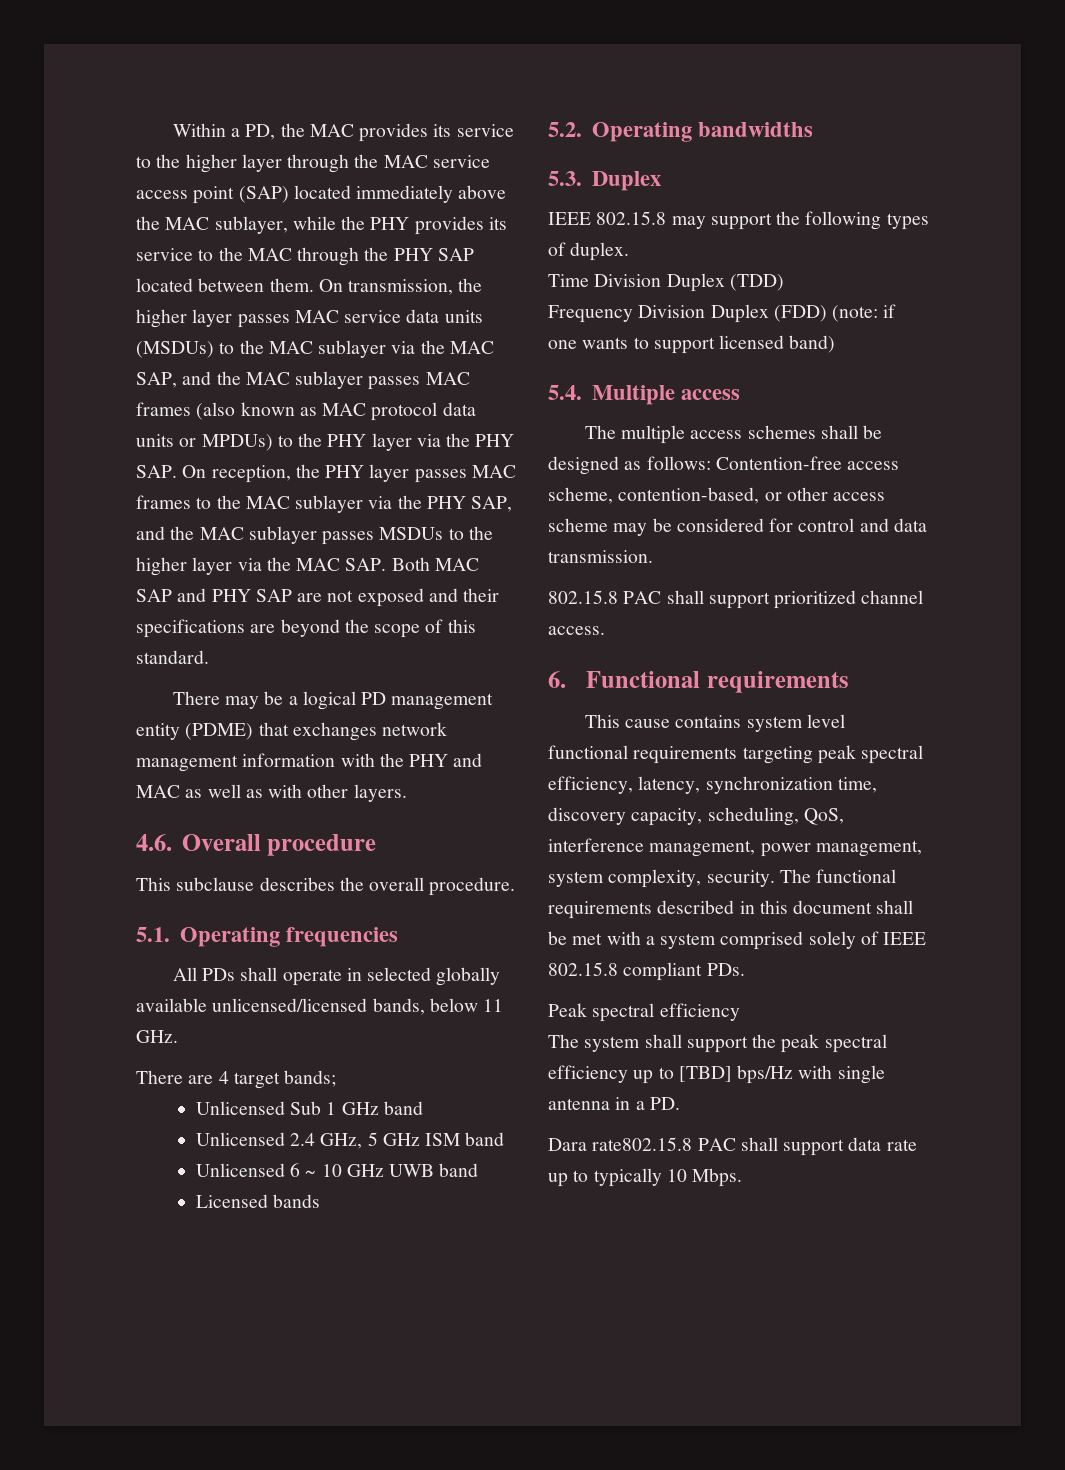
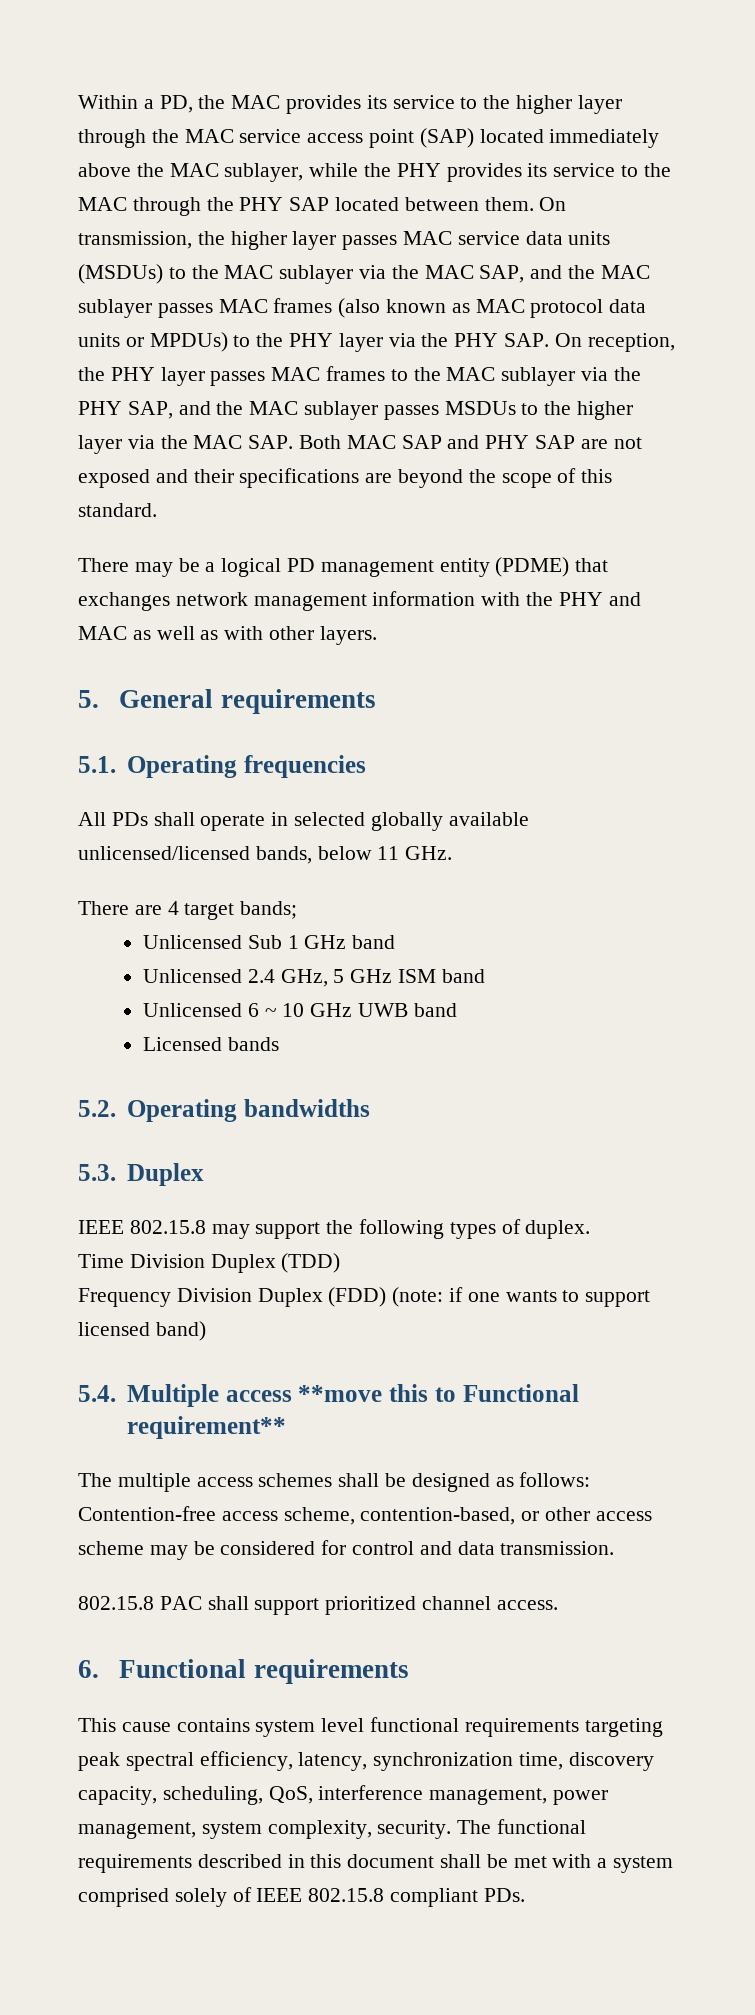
- 4.6. Overall procedure
- This subclause describes the overall procedure.
+ 5. General requirements
- 5.4. Multiple access
+ 5.4. Multiple access **move this to Functional requirement**
- Peak spectral efficiency
- The system shall support the peak spectral efficiency up to [TBD] bps/Hz with single antenna in a PD.
- Dara rate802.15.8 PAC shall support data rate up to typically 10 Mbps.

